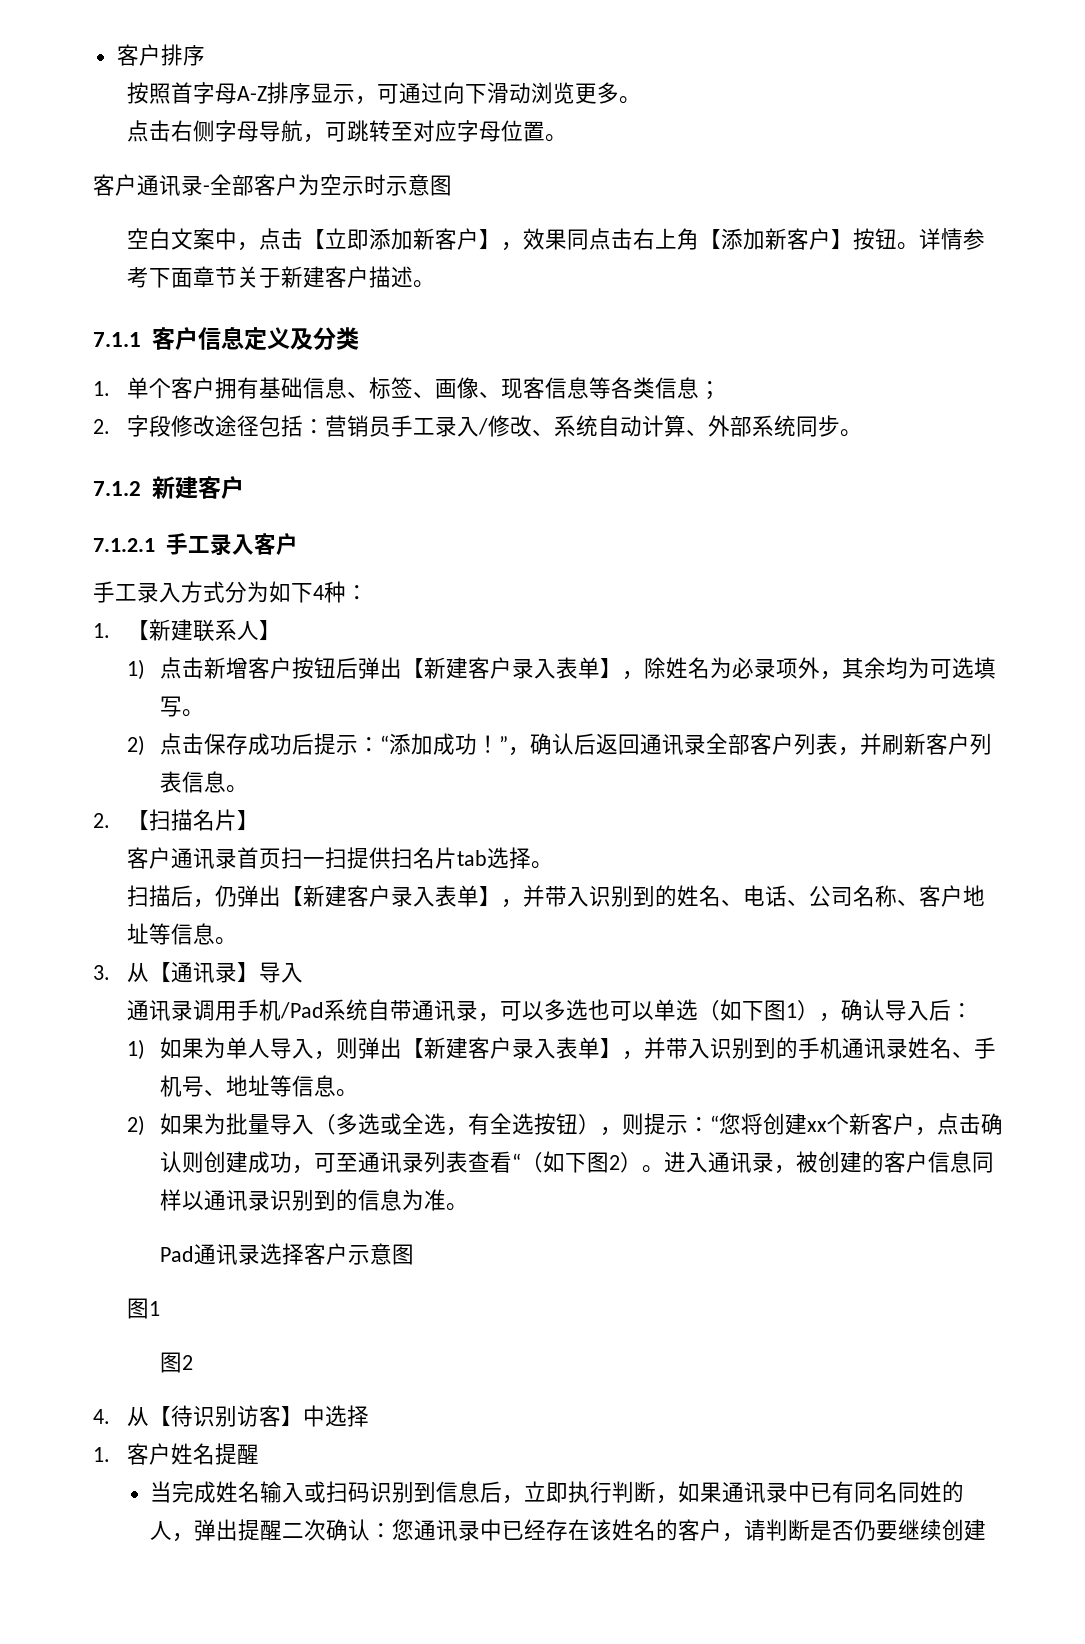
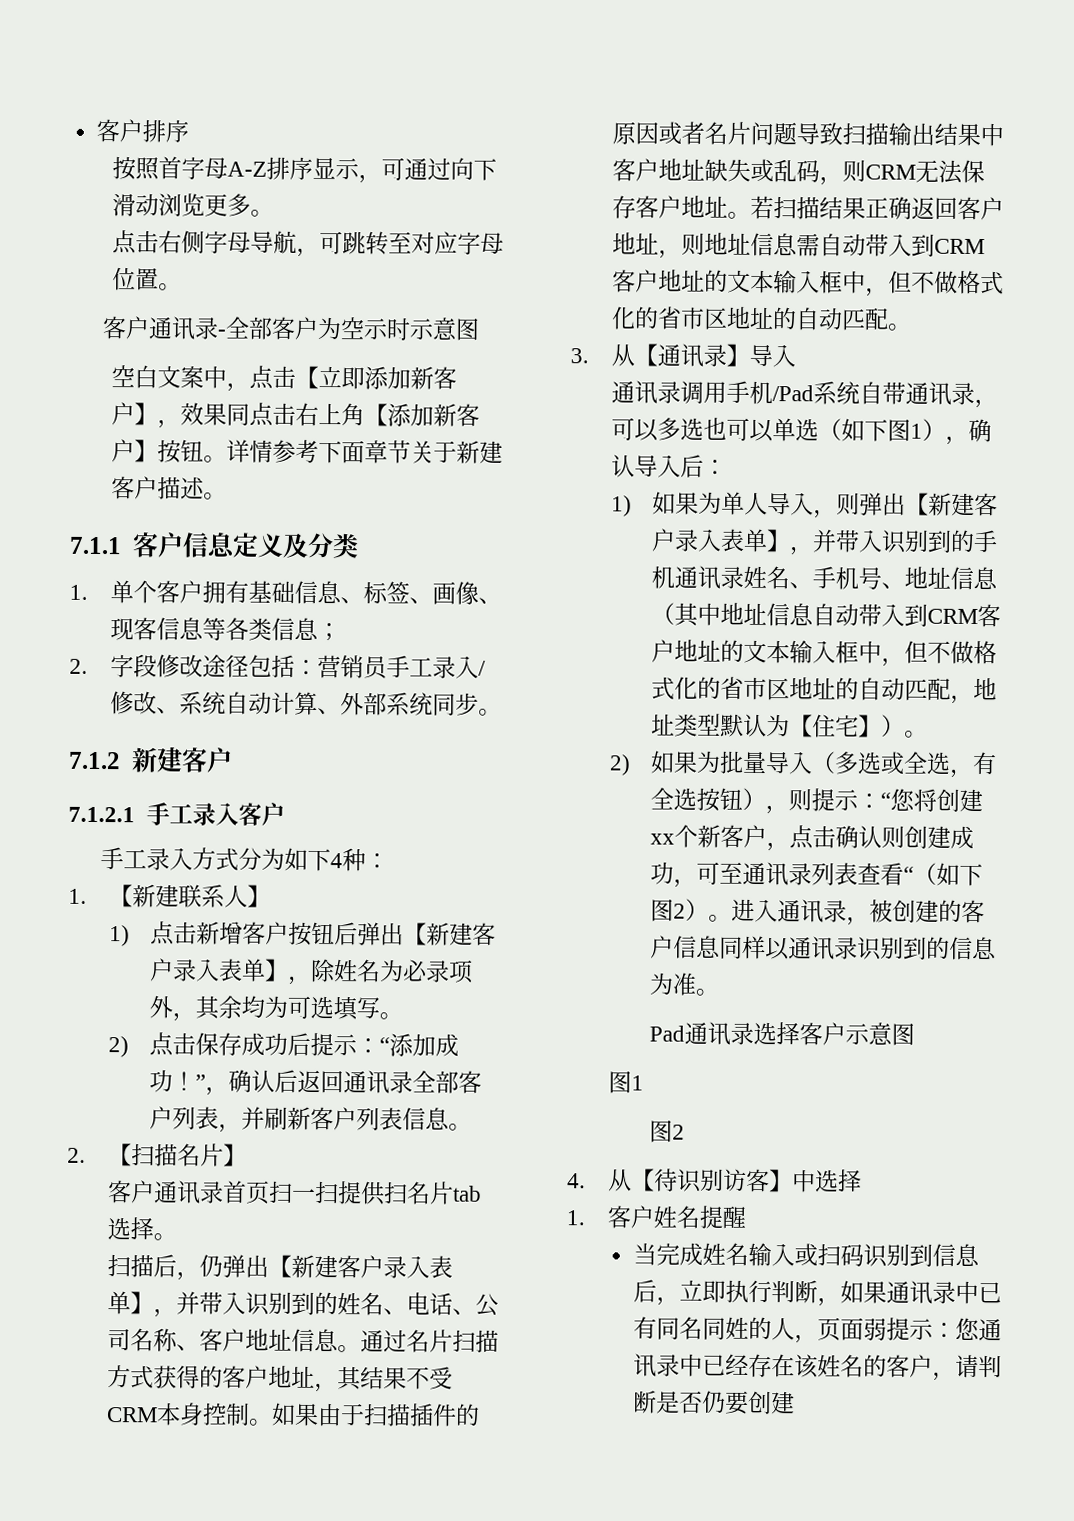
- 扫描后，仍弹出【新建客户录入表单】，并带入识别到的姓名、电话、公司名称、客户地址等信息。
+ 扫描后，仍弹出【新建客户录入表单】，并带入识别到的姓名、电话、公司名称、客户地址信息。通过名片扫描方式获得的客户地址，其结果不受CRM本身控制。如果由于扫描插件的原因或者名片问题导致扫描输出结果中客户地址缺失或乱码，则CRM无法保存客户地址。若扫描结果正确返回客户地址，则地址信息需自动带入到CRM客户地址的文本输入框中，但不做格式化的省市区地址的自动匹配。
- 1)如果为单人导入，则弹出【新建客户录入表单】，并带入识别到的手机通讯录姓名、手机号、地址等信息。
+ 1)如果为单人导入，则弹出【新建客户录入表单】，并带入识别到的手机通讯录姓名、手机号、地址信息（其中地址信息自动带入到CRM客户地址的文本输入框中，但不做格式化的省市区地址的自动匹配，地址类型默认为【住宅】）。
- 当完成姓名输入或扫码识别到信息后，立即执行判断，如果通讯录中已有同名同姓的人，弹出提醒二次确认：您通讯录中已经存在该姓名的客户，请判断是否仍要继续创建
+ 当完成姓名输入或扫码识别到信息后，立即执行判断，如果通讯录中已有同名同姓的人，页面弱提示：您通讯录中已经存在该姓名的客户，请判断是否仍要创建

